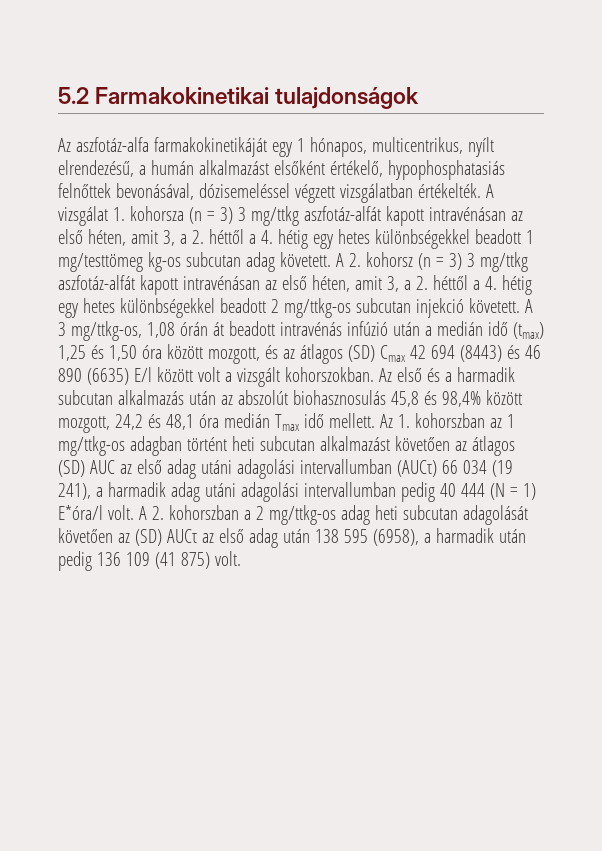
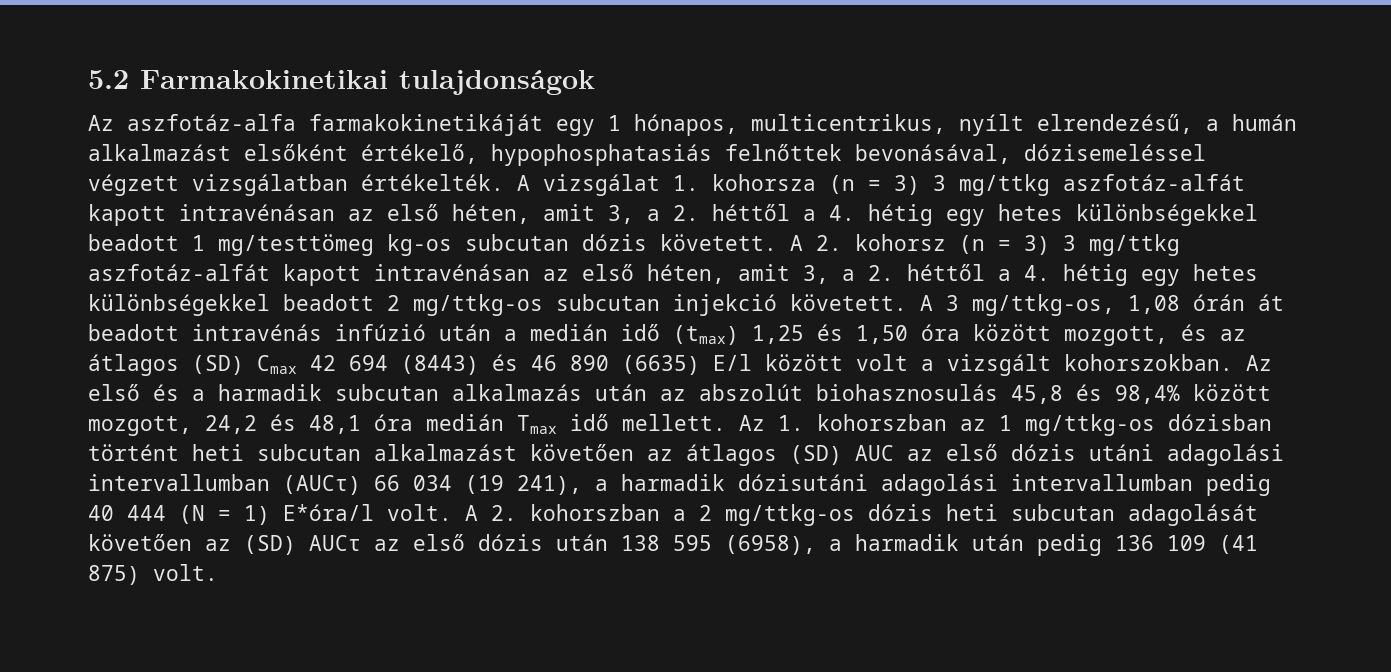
- A vizsgálat 1. kohorsza (n = 3) 3 mg/ttkg aszfotáz-alfát kapott intravénásan az első héten, amit 3, a 2. héttől a 4. hétig egy hetes különbségekkel beadott 1 mg/testtömeg kg-os subcutan adag követett.
+ A vizsgálat 1. kohorsza (n = 3) 3 mg/ttkg aszfotáz-alfát kapott intravénásan az első héten, amit 3, a 2. héttől a 4. hétig egy hetes különbségekkel beadott 1 mg/testtömeg kg-os subcutan dózis követett.
- Az 1. kohorszban az 1 mg/ttkg-os adagban történt heti subcutan alkalmazást követően az átlagos (SD) AUC az első adag utáni adagolási intervallumban (AUCτ) 66 034 (19 241), a harmadik adag utáni adagolási intervallumban pedig 40 444 (N = 1) E*óra/l volt.
+ Az 1. kohorszban az 1 mg/ttkg-os dózisban történt heti subcutan alkalmazást követően az átlagos (SD) AUC az első dózis utáni adagolási intervallumban (AUCτ) 66 034 (19 241), a harmadik dózisutáni adagolási intervallumban pedig 40 444 (N = 1) E*óra/l volt.
- A 2. kohorszban a 2 mg/ttkg-os adag heti subcutan adagolását követően az (SD) AUCτ az első adag után 138 595 (6958), a harmadik után pedig 136 109 (41 875) volt.
+ A 2. kohorszban a 2 mg/ttkg-os dózis heti subcutan adagolását követően az (SD) AUCτ az első dózis után 138 595 (6958), a harmadik után pedig 136 109 (41 875) volt.

